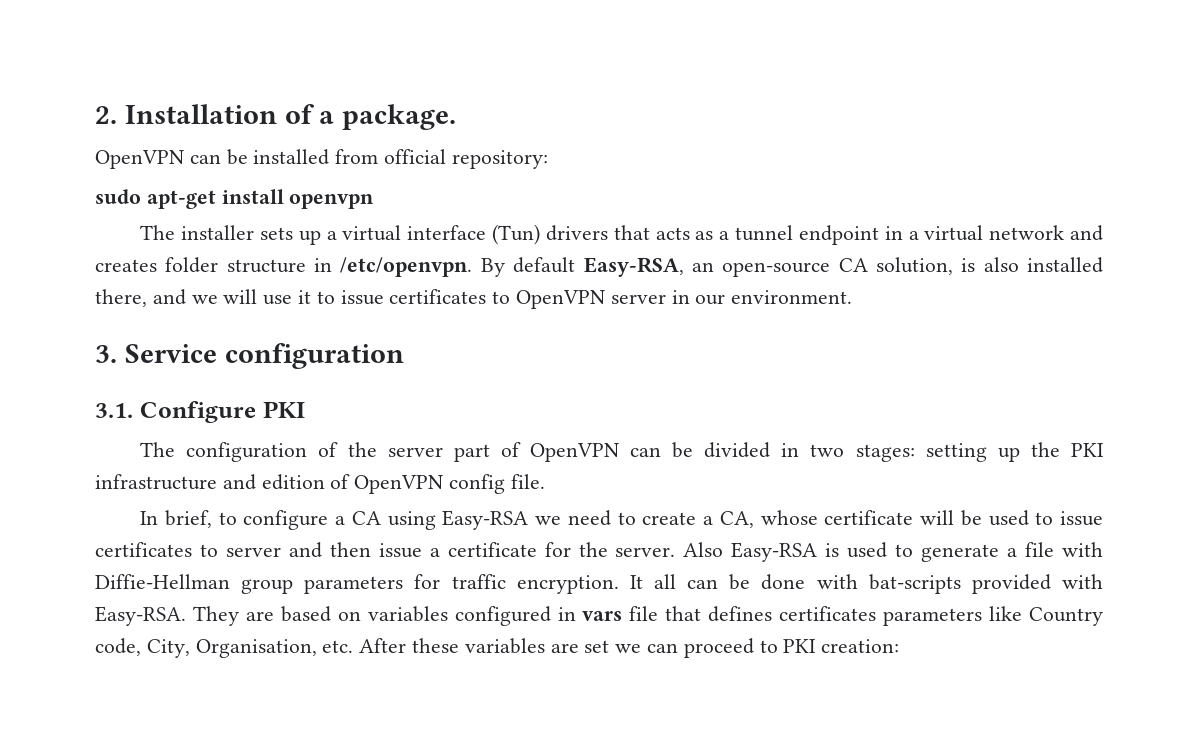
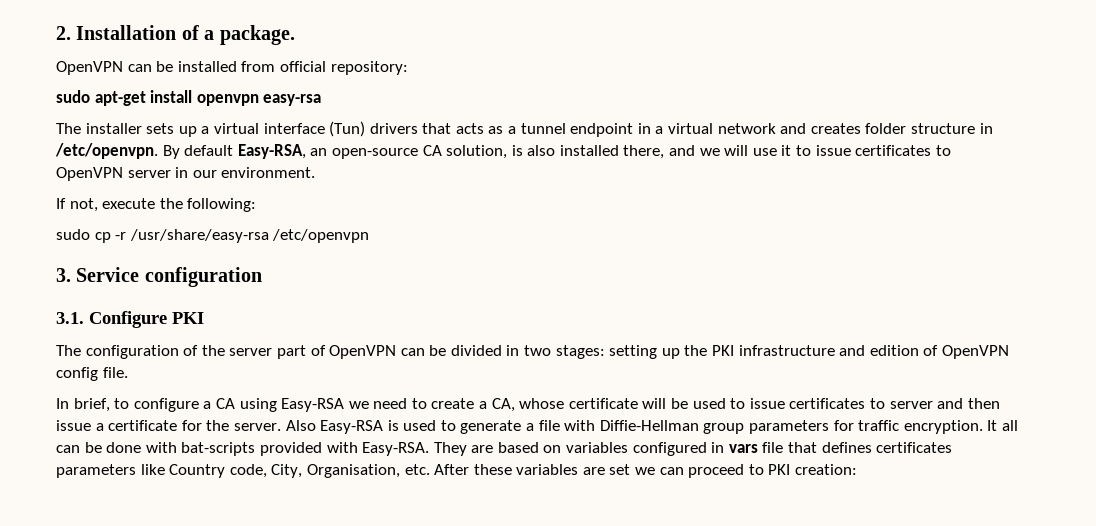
- sudo apt-get install openvpn
+ sudo apt-get install openvpn easy-rsa
+ If not, execute the following:
+ sudo cp -r /usr/share/easy-rsa /etc/openvpn

